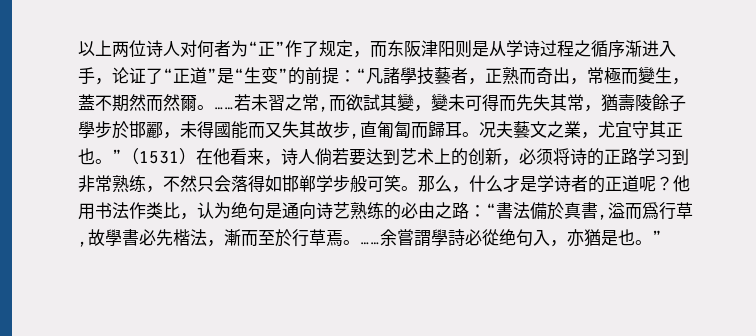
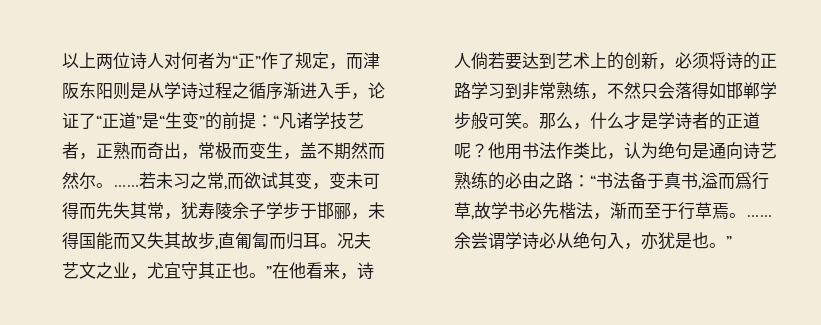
- 以上两位诗人对何者为“正”作了规定，而东阪津阳则是从学诗过程之循序渐进入手，论证了“正道”是“生变”的前提：“凡諸學技藝者，正熟而奇出，常極而變生，蓋不期然而然爾。
+ 以上两位诗人对何者为“正”作了规定，而津阪东阳则是从学诗过程之循序渐进入手，论证了“正道”是“生变”的前提：“凡诸学技艺者，正熟而奇出，常极而变生，盖不期然而然尔。
- 若未習之常,而欲試其變，變未可得而先失其常，猶壽陵餘子學步於邯酈，未得國能而又失其故步,直匍匐而歸耳。
+ 若未习之常,而欲试其变，变未可得而先失其常，犹寿陵余子学步于邯郦，未得国能而又失其故步,直匍匐而归耳。
- 况夫藝文之業，尤宜守其正也。”（1531）在他看来，诗人倘若要达到艺术上的创新，必须将诗的正路学习到非常熟练，不然只会落得如邯郸学步般可笑。
+ 况夫艺文之业，尤宜守其正也。”在他看来，诗人倘若要达到艺术上的创新，必须将诗的正路学习到非常熟练，不然只会落得如邯郸学步般可笑。
- 他用书法作类比，认为绝句是通向诗艺熟练的必由之路：“書法備於真書,溢而爲行草,故學書必先楷法，漸而至於行草焉。
+ 他用书法作类比，认为绝句是通向诗艺熟练的必由之路：“书法备于真书,溢而爲行草,故学书必先楷法，渐而至于行草焉。
- 余嘗謂學詩必從绝句入，亦猶是也。”
+ 余尝谓学诗必从绝句入，亦犹是也。”

